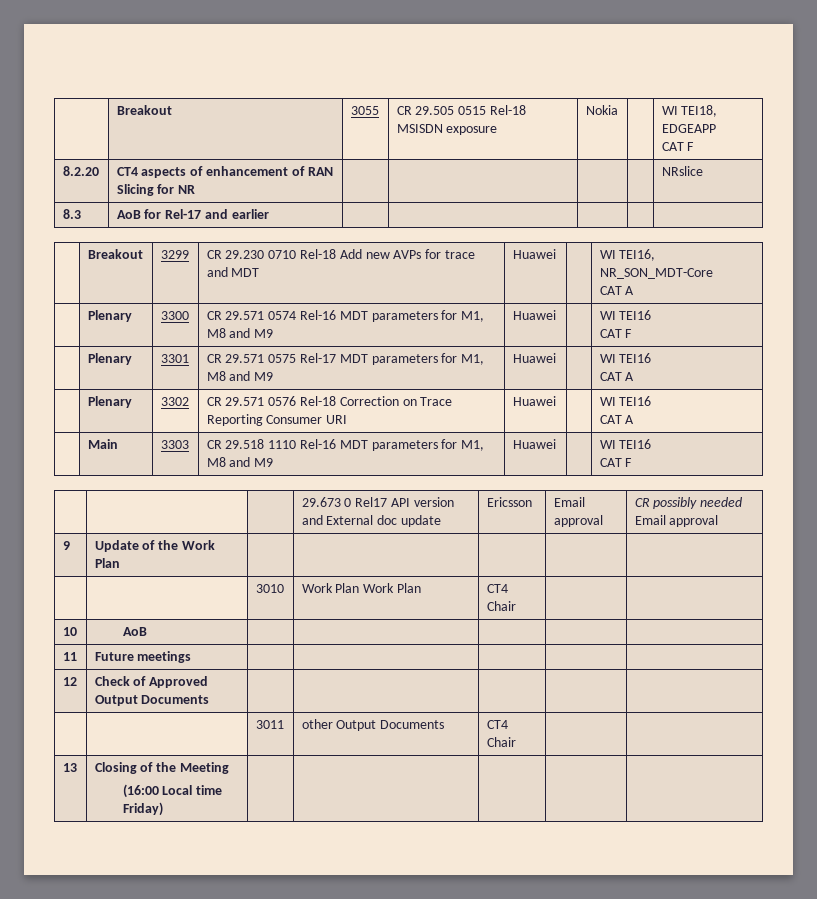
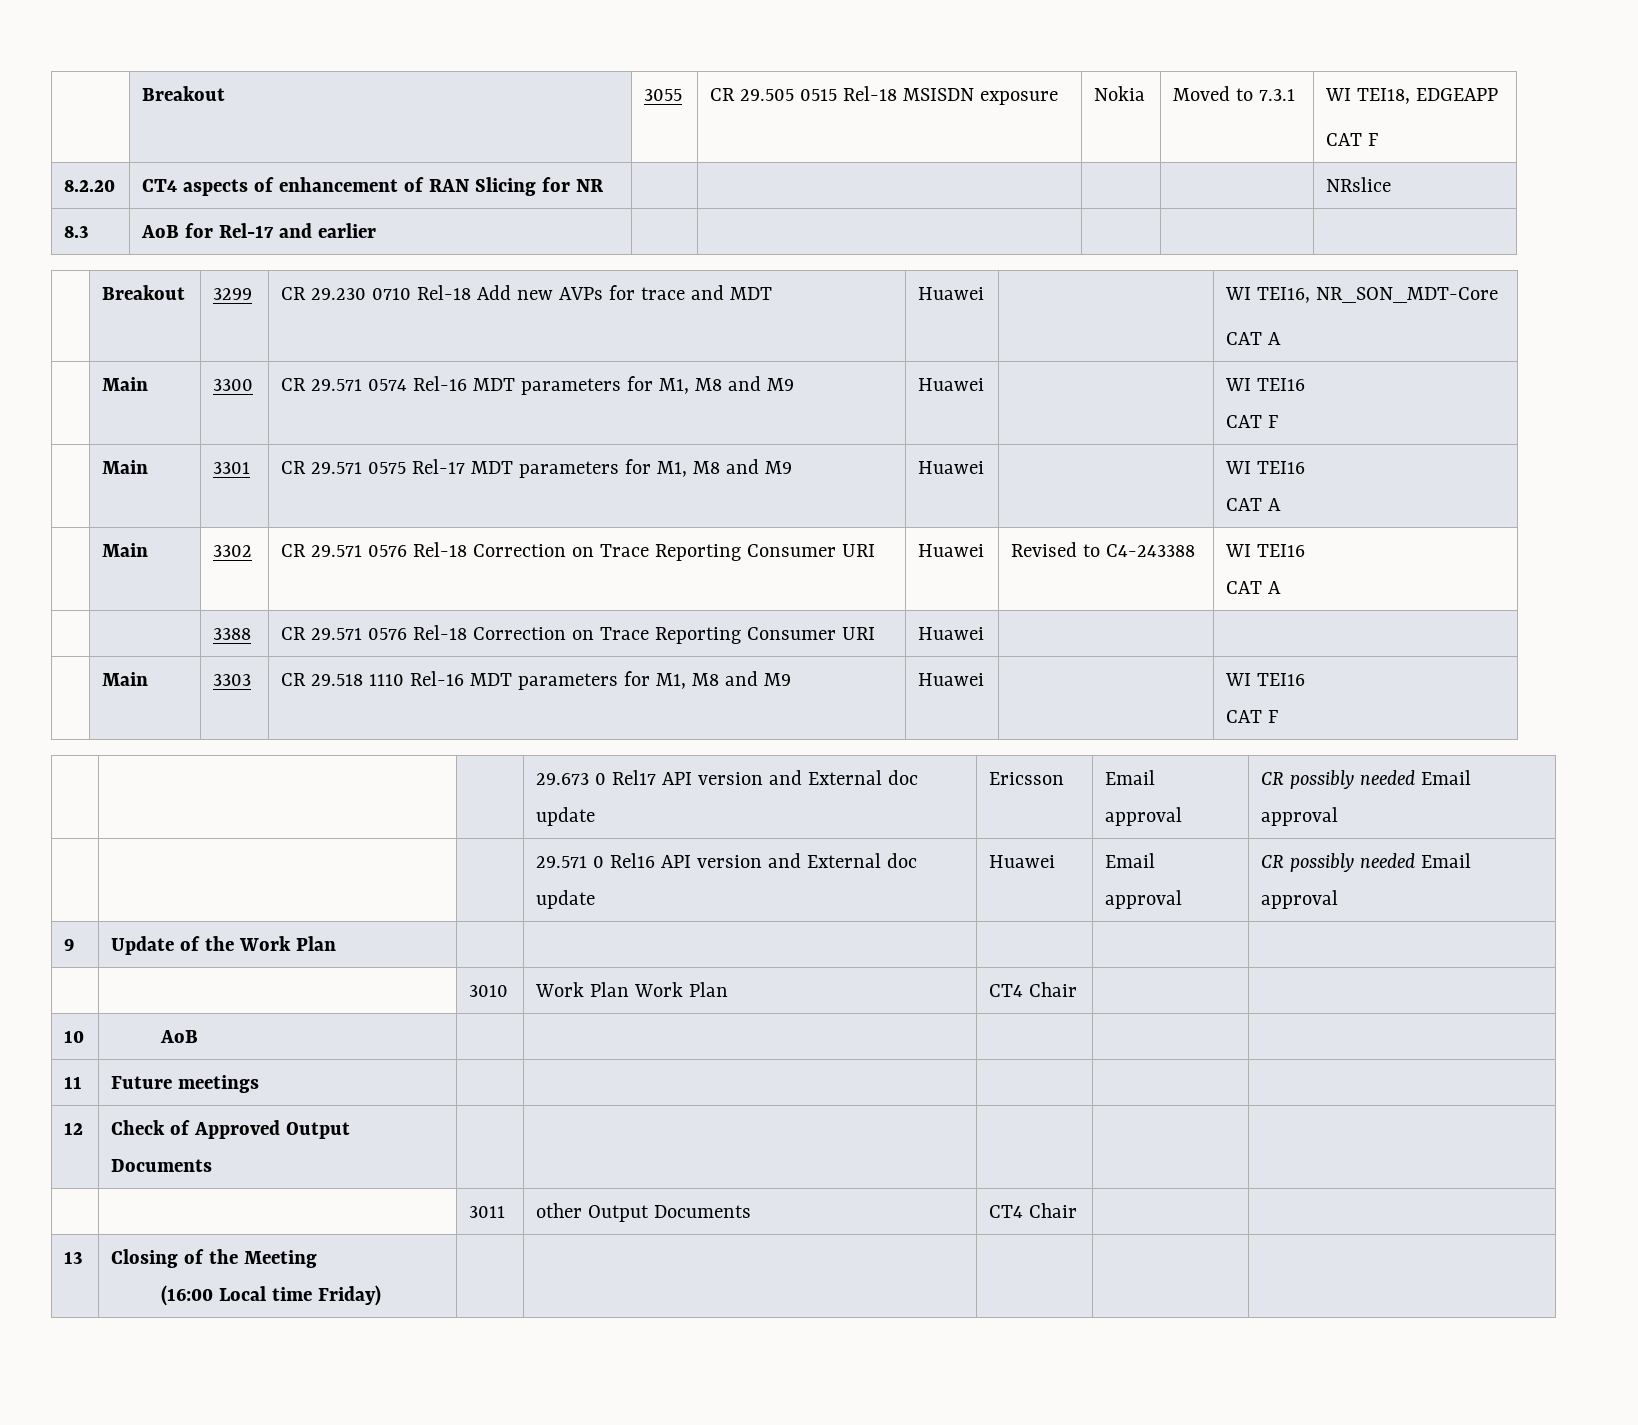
- | Breakout | 3055 | CR 29.505 0515 Rel-18 MSISDN exposure | Nokia | | WI TEI18, EDGEAPP
+ | Breakout | 3055 | CR 29.505 0515 Rel-18 MSISDN exposure | Nokia | Moved to 7.3.1 | WI TEI18, EDGEAPP
- | Plenary | 3300 | CR 29.571 0574 Rel-16 MDT parameters for M1, M8 and M9 | Huawei | | WI TEI16
+ | Main | 3300 | CR 29.571 0574 Rel-16 MDT parameters for M1, M8 and M9 | Huawei | | WI TEI16
- | Plenary | 3301 | CR 29.571 0575 Rel-17 MDT parameters for M1, M8 and M9 | Huawei | | WI TEI16
+ | Main | 3301 | CR 29.571 0575 Rel-17 MDT parameters for M1, M8 and M9 | Huawei | | WI TEI16
- | Plenary | 3302 | CR 29.571 0576 Rel-18 Correction on Trace Reporting Consumer URI | Huawei | | WI TEI16
+ | Main | 3302 | CR 29.571 0576 Rel-18 Correction on Trace Reporting Consumer URI | Huawei | Revised to C4-243388 | WI TEI16
  CAT A
+ | | 3388 | CR 29.571 0576 Rel-18 Correction on Trace Reporting Consumer URI | Huawei | |
+ | | | 29.571 0 Rel16 API version and External doc update | Huawei | Email approval | CR possibly needed Email approval

